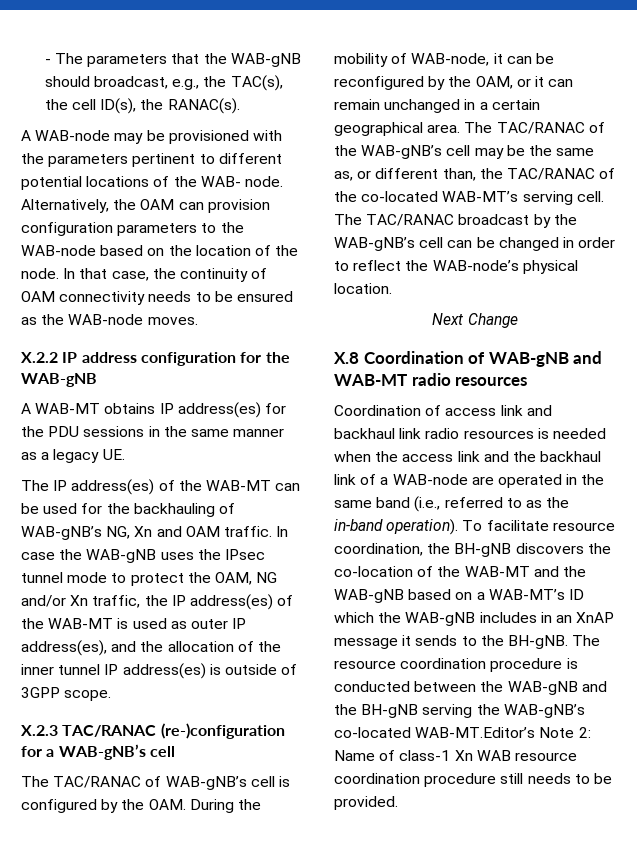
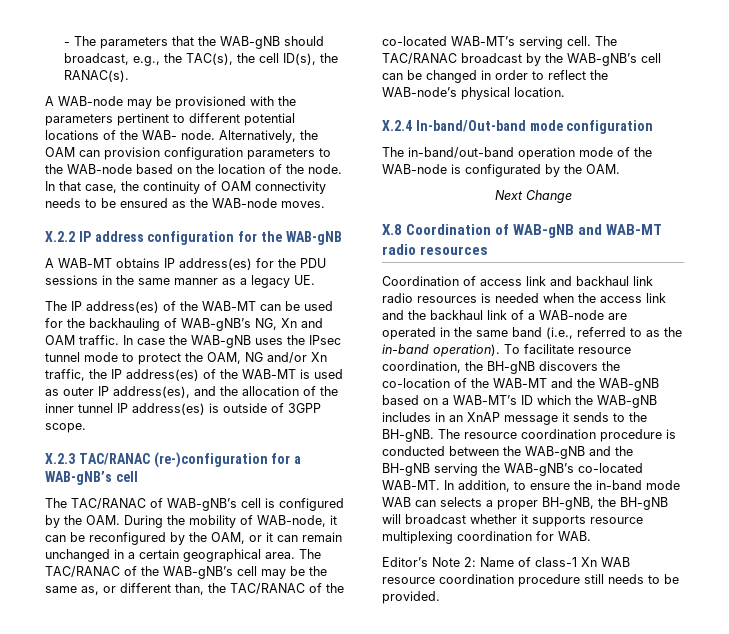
+ X.2.4 In-band/Out-band mode configuration
+ The in-band/out-band operation mode of the WAB-node is configurated by the OAM.
- The resource coordination procedure is conducted between the WAB-gNB and the BH-gNB serving the WAB-gNB’s co-located WAB-MT.Editor’s Note 2: Name of class-1 Xn WAB resource coordination procedure still needs to be provided.
+ The resource coordination procedure is conducted between the WAB-gNB and the BH-gNB serving the WAB-gNB’s co-located WAB-MT. In addition, to ensure the in-band mode WAB can selects a proper BH-gNB, the BH-gNB will broadcast whether it supports resource multiplexing coordination for WAB.
+ Editor’s Note 2: Name of class-1 Xn WAB resource coordination procedure still needs to be provided.

